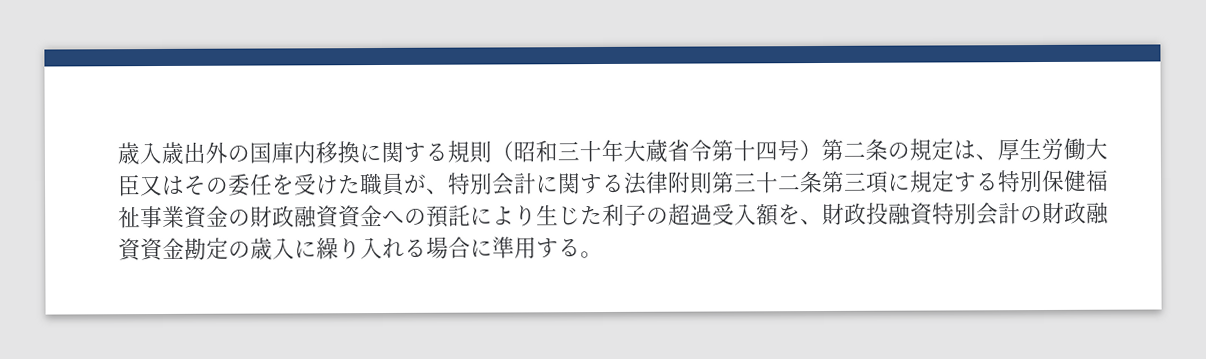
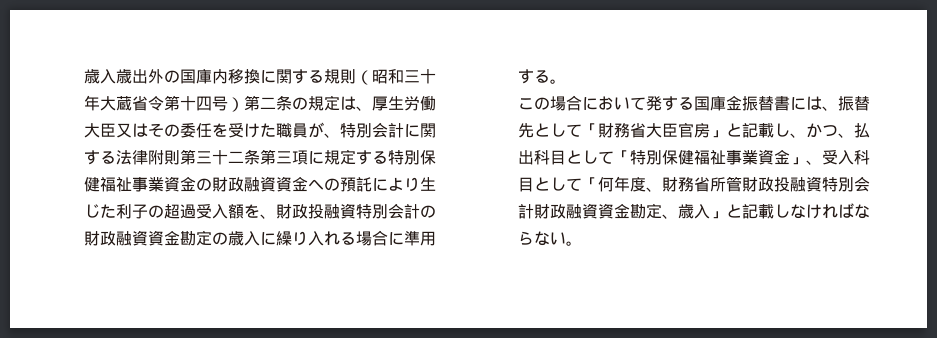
+ この場合において発する国庫金振替書には、振替先として「財務省大臣官房」と記載し、かつ、払出科目として「特別保健福祉事業資金」、受入科目として「何年度、財務省所管財政投融資特別会計財政融資資金勘定、歳入」と記載しなければならない。

